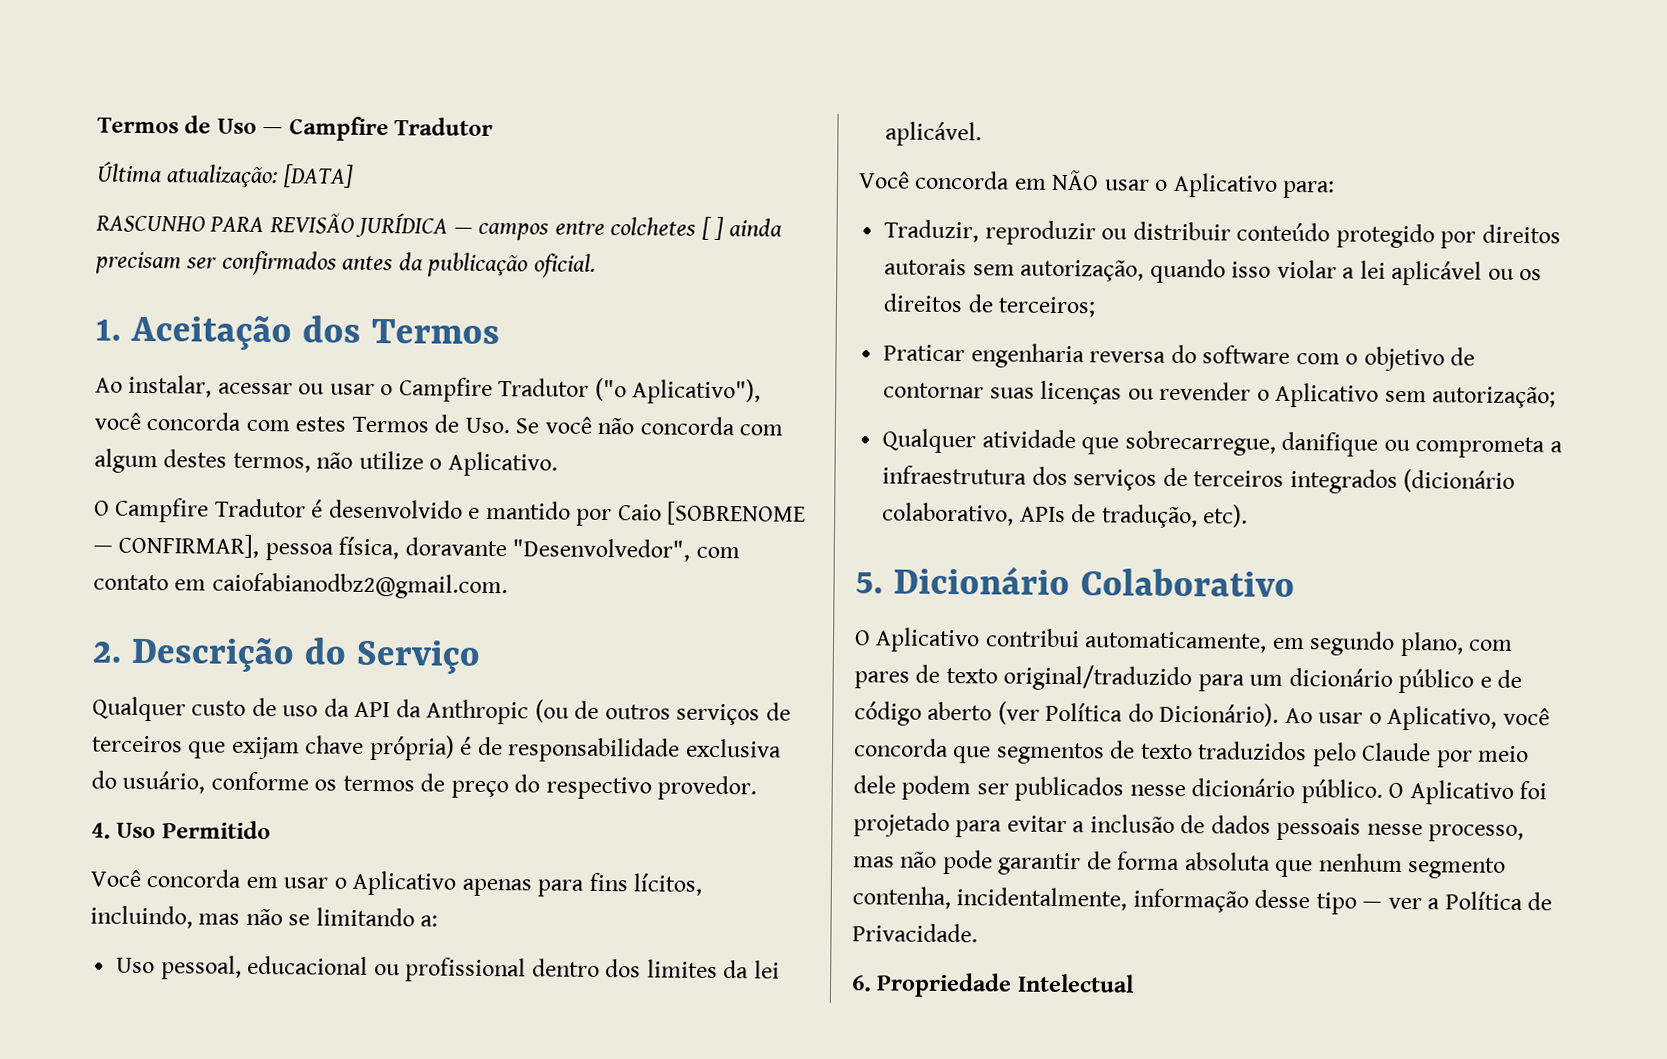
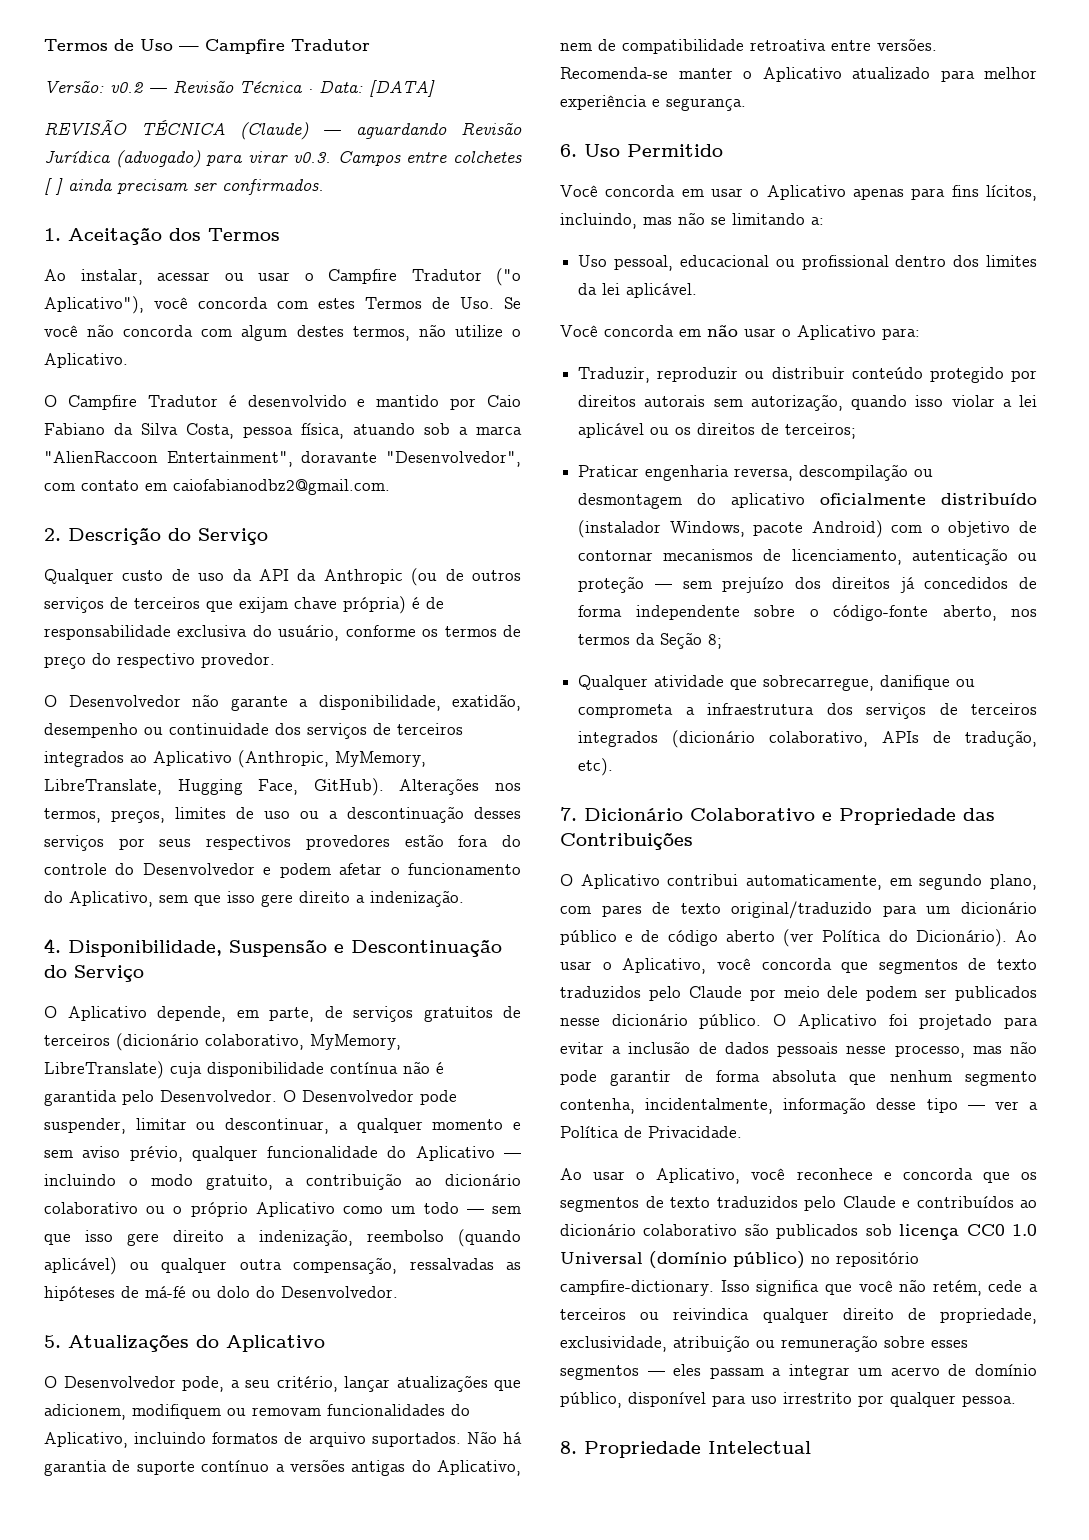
- Última atualização: [DATA]
- RASCUNHO PARA REVISÃO JURÍDICA — campos entre colchetes [ ] ainda precisam ser confirmados antes da publicação oficial.
+ Versão: v0.2 — Revisão Técnica · Data: [DATA]
+ REVISÃO TÉCNICA (Claude) — aguardando Revisão Jurídica (advogado) para virar v0.3. Campos entre colchetes [ ] ainda precisam ser confirmados.
- O Campfire Tradutor é desenvolvido e mantido por Caio [SOBRENOME — CONFIRMAR], pessoa física, doravante "Desenvolvedor", com contato em caiofabianodbz2@gmail.com.
+ O Campfire Tradutor é desenvolvido e mantido por Caio Fabiano da Silva Costa, pessoa física, atuando sob a marca "AlienRaccoon Entertainment", doravante "Desenvolvedor", com contato em caiofabianodbz2@gmail.com.
- 4. Uso Permitido
+ O Desenvolvedor não garante a disponibilidade, exatidão, desempenho ou continuidade dos serviços de terceiros integrados ao Aplicativo (Anthropic, MyMemory, LibreTranslate, Hugging Face, GitHub). Alterações nos termos, preços, limites de uso ou a descontinuação desses serviços por seus respectivos provedores estão fora do controle do Desenvolvedor e podem afetar o funcionamento do Aplicativo, sem que isso gere direito a indenização.
+ 4. Disponibilidade, Suspensão e Descontinuação do Serviço
+ O Aplicativo depende, em parte, de serviços gratuitos de terceiros (dicionário colaborativo, MyMemory, LibreTranslate) cuja disponibilidade contínua não é garantida pelo Desenvolvedor. O Desenvolvedor pode suspender, limitar ou descontinuar, a qualquer momento e sem aviso prévio, qualquer funcionalidade do Aplicativo — incluindo o modo gratuito, a contribuição ao dicionário colaborativo ou o próprio Aplicativo como um todo — sem que isso gere direito a indenização, reembolso (quando aplicável) ou qualquer outra compensação, ressalvadas as hipóteses de má-fé ou dolo do Desenvolvedor.
+ 5. Atualizações do Aplicativo
+ O Desenvolvedor pode, a seu critério, lançar atualizações que adicionem, modifiquem ou removam funcionalidades do Aplicativo, incluindo formatos de arquivo suportados. Não há garantia de suporte contínuo a versões antigas do Aplicativo, nem de compatibilidade retroativa entre versões. Recomenda-se manter o Aplicativo atualizado para melhor experiência e segurança.
+ 6. Uso Permitido
- Você concorda em NÃO usar o Aplicativo para:
+ Você concorda em não usar o Aplicativo para:
- Praticar engenharia reversa do software com o objetivo de contornar suas licenças ou revender o Aplicativo sem autorização;
+ Praticar engenharia reversa, descompilação ou desmontagem do aplicativo oficialmente distribuído (instalador Windows, pacote Android) com o objetivo de contornar mecanismos de licenciamento, autenticação ou proteção — sem prejuízo dos direitos já concedidos de forma independente sobre o código-fonte aberto, nos termos da Seção 8;
- 5. Dicionário Colaborativo
+ 7. Dicionário Colaborativo e Propriedade das Contribuições
- 6. Propriedade Intelectual
+ Ao usar o Aplicativo, você reconhece e concorda que os segmentos de texto traduzidos pelo Claude e contribuídos ao dicionário colaborativo são publicados sob licença CC0 1.0 Universal (domínio público) no repositório campfire-dictionary. Isso significa que você não retém, cede a terceiros ou reivindica qualquer direito de propriedade, exclusividade, atribuição ou remuneração sobre esses segmentos — eles passam a integrar um acervo de domínio público, disponível para uso irrestrito por qualquer pessoa.
+ 8. Propriedade Intelectual

